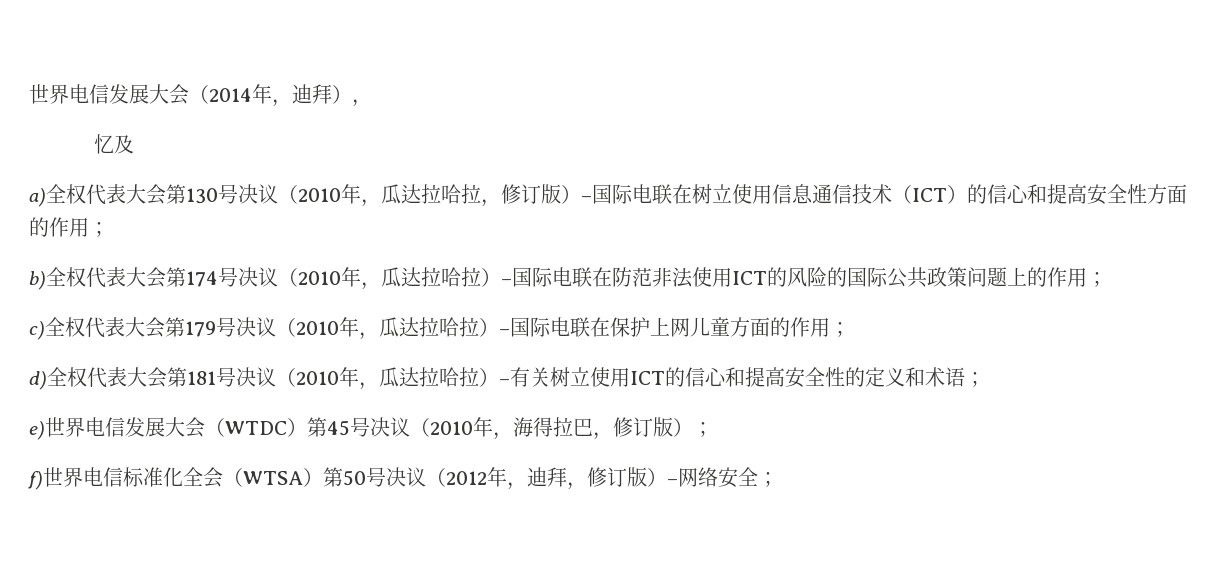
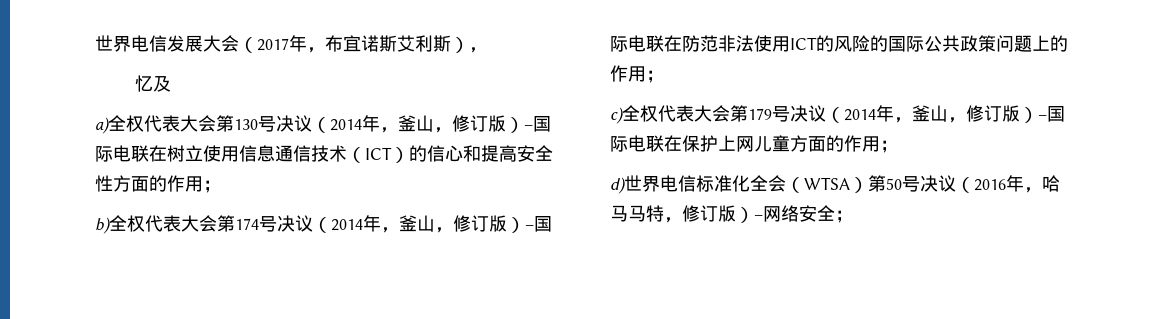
- 世界电信发展大会（2014年，迪拜），
+ 世界电信发展大会（2017年，布宜诺斯艾利斯），
- a)全权代表大会第130号决议（2010年，瓜达拉哈拉，修订版）–国际电联在树立使用信息通信技术（ICT）的信心和提高安全性方面的作用；
+ a)全权代表大会第130号决议（2014年，釜山，修订版）–国际电联在树立使用信息通信技术（ICT）的信心和提高安全性方面的作用；
- b)全权代表大会第174号决议（2010年，瓜达拉哈拉）–国际电联在防范非法使用ICT的风险的国际公共政策问题上的作用；
+ b)全权代表大会第174号决议（2014年，釜山，修订版）–国际电联在防范非法使用ICT的风险的国际公共政策问题上的作用；
- c)全权代表大会第179号决议（2010年，瓜达拉哈拉）–国际电联在保护上网儿童方面的作用；
+ c)全权代表大会第179号决议（2014年，釜山，修订版）–国际电联在保护上网儿童方面的作用；
- d)全权代表大会第181号决议（2010年，瓜达拉哈拉）–有关树立使用ICT的信心和提高安全性的定义和术语；
- e)世界电信发展大会（WTDC）第45号决议（2010年，海得拉巴，修订版）；
- f)世界电信标准化全会（WTSA）第50号决议（2012年，迪拜，修订版）–网络安全；
+ d)世界电信标准化全会（WTSA）第50号决议（2016年，哈马马特，修订版）–网络安全；

